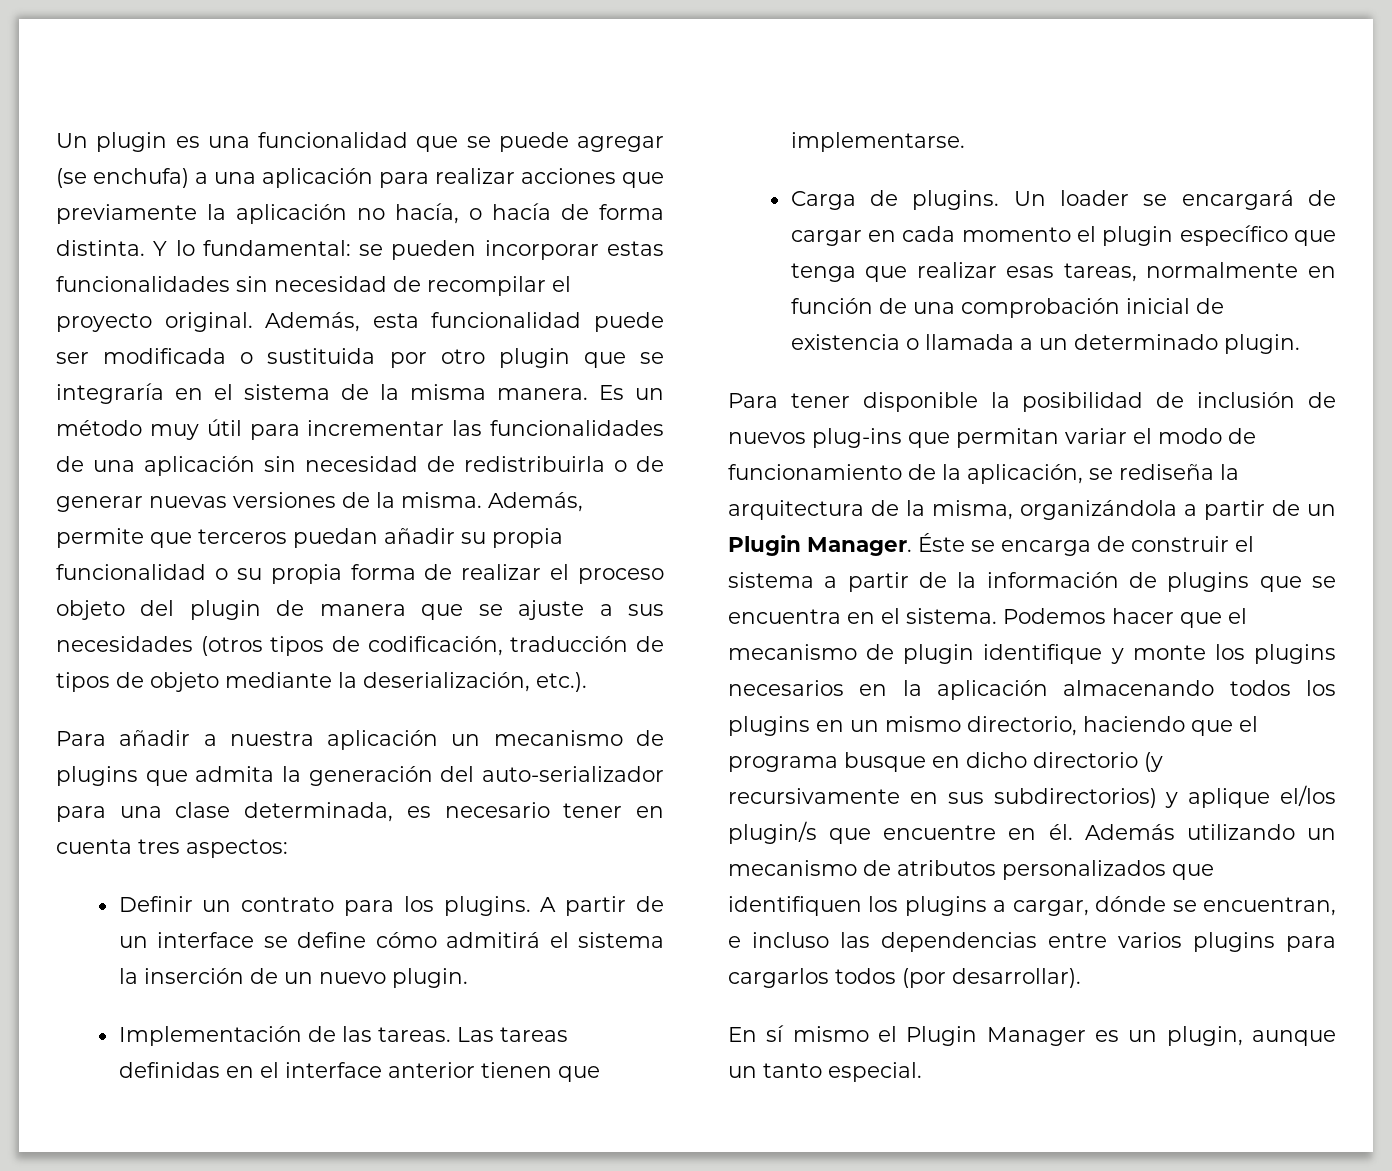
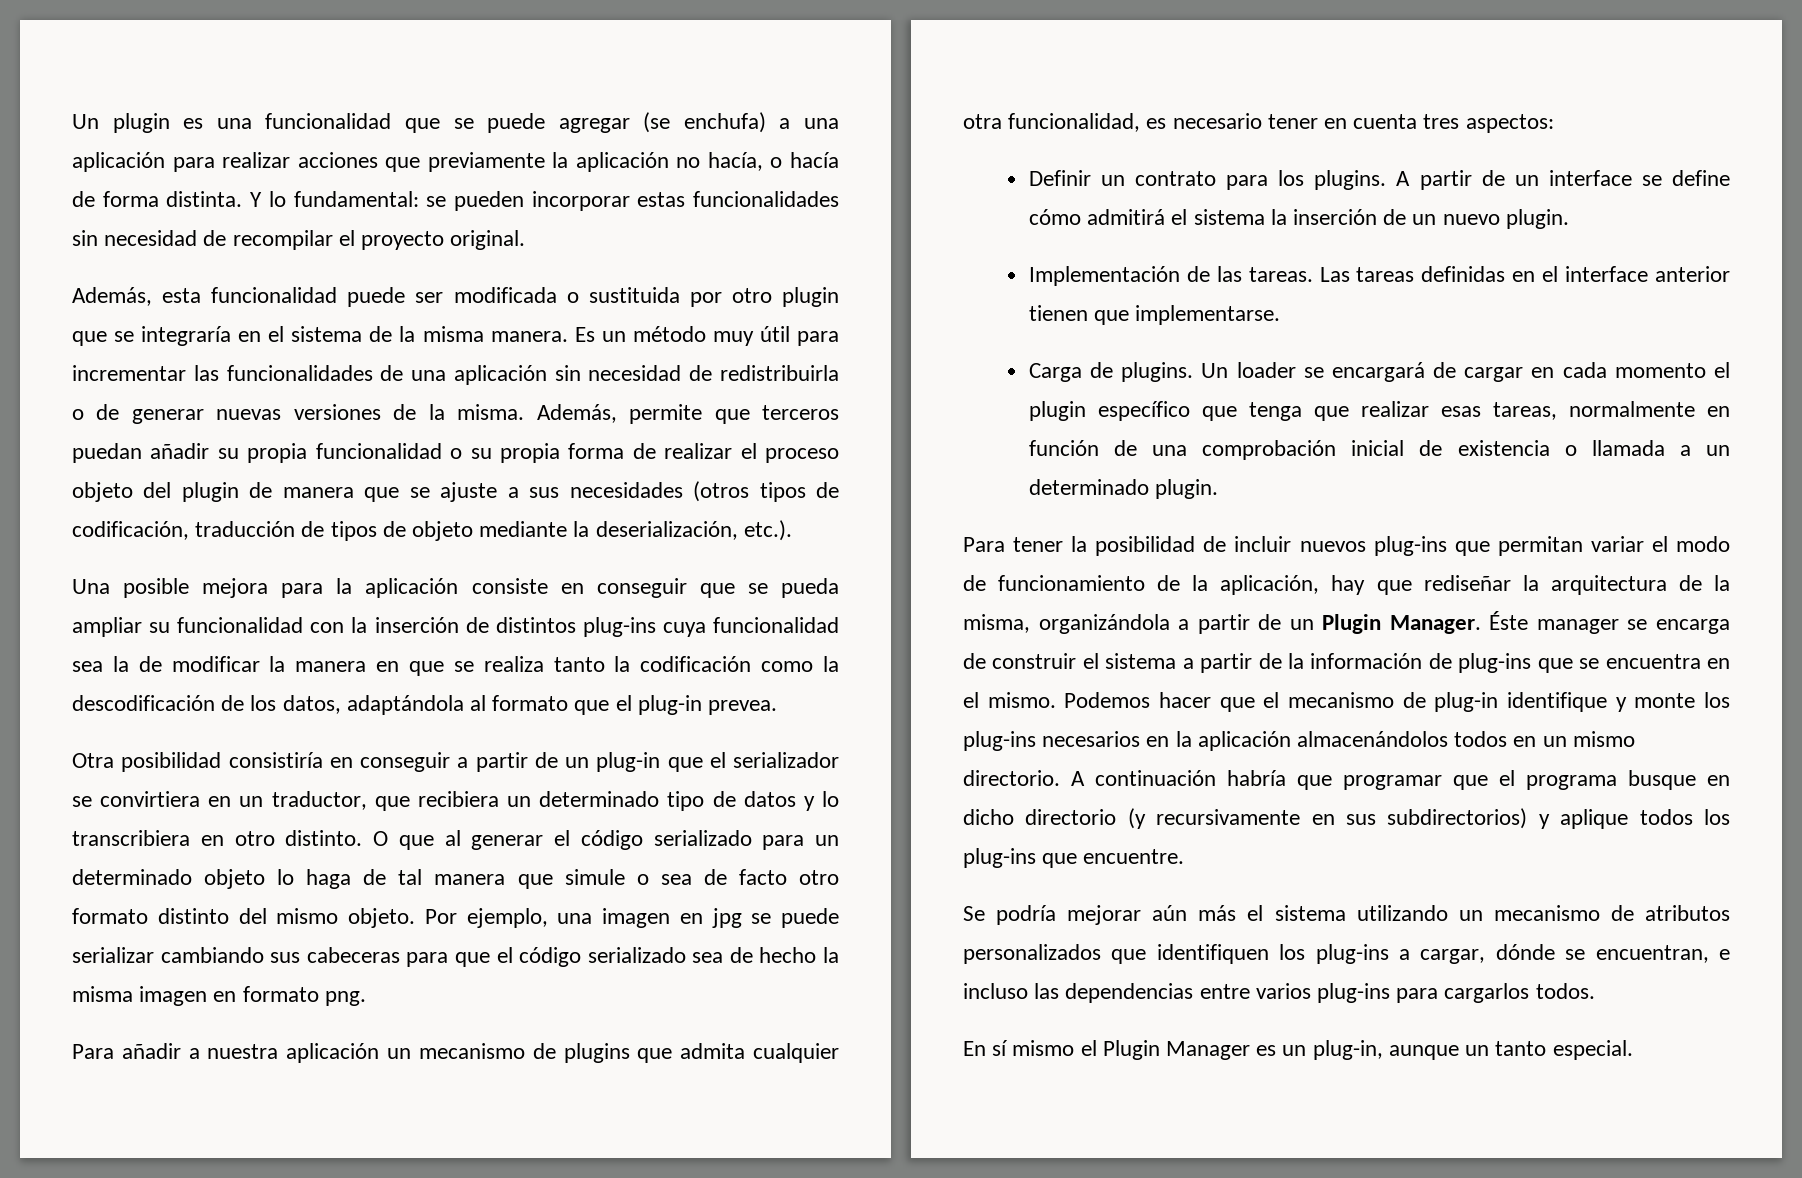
- Y lo fundamental: se pueden incorporar estas funcionalidades sin necesidad de recompilar el proyecto original. Además, esta funcionalidad puede ser modificada o sustituida por otro plugin que se integraría en el sistema de la misma manera.
+ Y lo fundamental: se pueden incorporar estas funcionalidades sin necesidad de recompilar el proyecto original.
+ Además, esta funcionalidad puede ser modificada o sustituida por otro plugin que se integraría en el sistema de la misma manera.
+ Una posible mejora para la aplicación consiste en conseguir que se pueda ampliar su funcionalidad con la inserción de distintos plug-ins cuya funcionalidad sea la de modificar la manera en que se realiza tanto la codificación como la descodificación de los datos, adaptándola al formato que el plug-in prevea.
+ Otra posibilidad consistiría en conseguir a partir de un plug-in que el serializador se convirtiera en un traductor, que recibiera un determinado tipo de datos y lo transcribiera en otro distinto. O que al generar el código serializado para un determinado objeto lo haga de tal manera que simule o sea de facto otro formato distinto del mismo objeto. Por ejemplo, una imagen en jpg se puede serializar cambiando sus cabeceras para que el código serializado sea de hecho la misma imagen en formato png.
- Para añadir a nuestra aplicación un mecanismo de plugins que admita la generación del auto-serializador para una clase determinada, es necesario tener en cuenta tres aspectos:
+ Para añadir a nuestra aplicación un mecanismo de plugins que admita cualquier otra funcionalidad, es necesario tener en cuenta tres aspectos:
- Para tener disponible la posibilidad de inclusión de nuevos plug-ins que permitan variar el modo de funcionamiento de la aplicación, se rediseña la arquitectura de la misma, organizándola a partir de un Plugin Manager.
+ Para tener la posibilidad de incluir nuevos plug-ins que permitan variar el modo de funcionamiento de la aplicación, hay que rediseñar la arquitectura de la misma, organizándola a partir de un Plugin Manager.
- Éste se encarga de construir el sistema a partir de la información de plugins que se encuentra en el sistema.
+ Éste manager se encarga de construir el sistema a partir de la información de plug-ins que se encuentra en el mismo.
- Podemos hacer que el mecanismo de plugin identifique y monte los plugins necesarios en la aplicación almacenando todos los plugins en un mismo directorio, haciendo que el programa busque en dicho directorio (y recursivamente en sus subdirectorios) y aplique el/los plugin/s que encuentre en él. Además utilizando un mecanismo de atributos personalizados que identifiquen los plugins a cargar, dónde se encuentran, e incluso las dependencias entre varios plugins para cargarlos todos (por desarrollar).
+ Podemos hacer que el mecanismo de plug-in identifique y monte los plug-ins necesarios en la aplicación almacenándolos todos en un mismo directorio. A continuación habría que programar que el programa busque en dicho directorio (y recursivamente en sus subdirectorios) y aplique todos los plug-ins que encuentre.
+ Se podría mejorar aún más el sistema utilizando un mecanismo de atributos personalizados que identifiquen los plug-ins a cargar, dónde se encuentran, e incluso las dependencias entre varios plug-ins para cargarlos todos.
- En sí mismo el Plugin Manager es un plugin, aunque un tanto especial.
+ En sí mismo el Plugin Manager es un plug-in, aunque un tanto especial.

